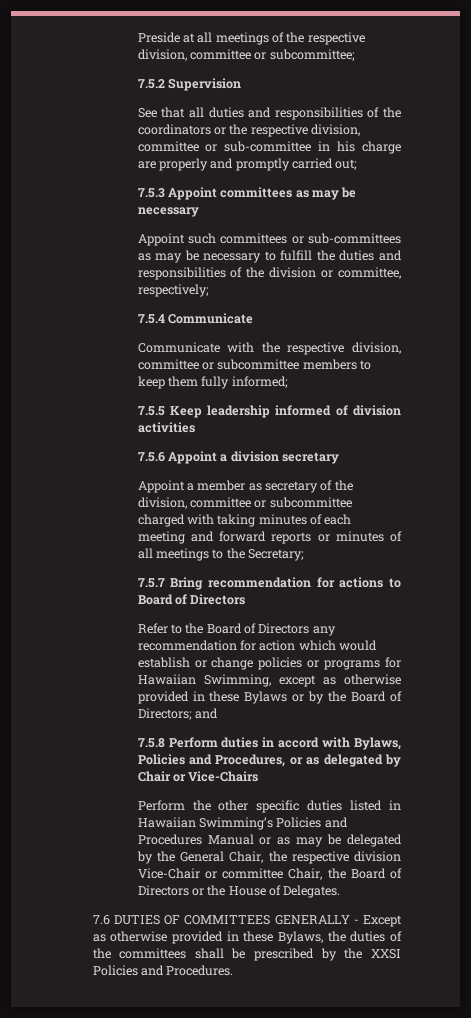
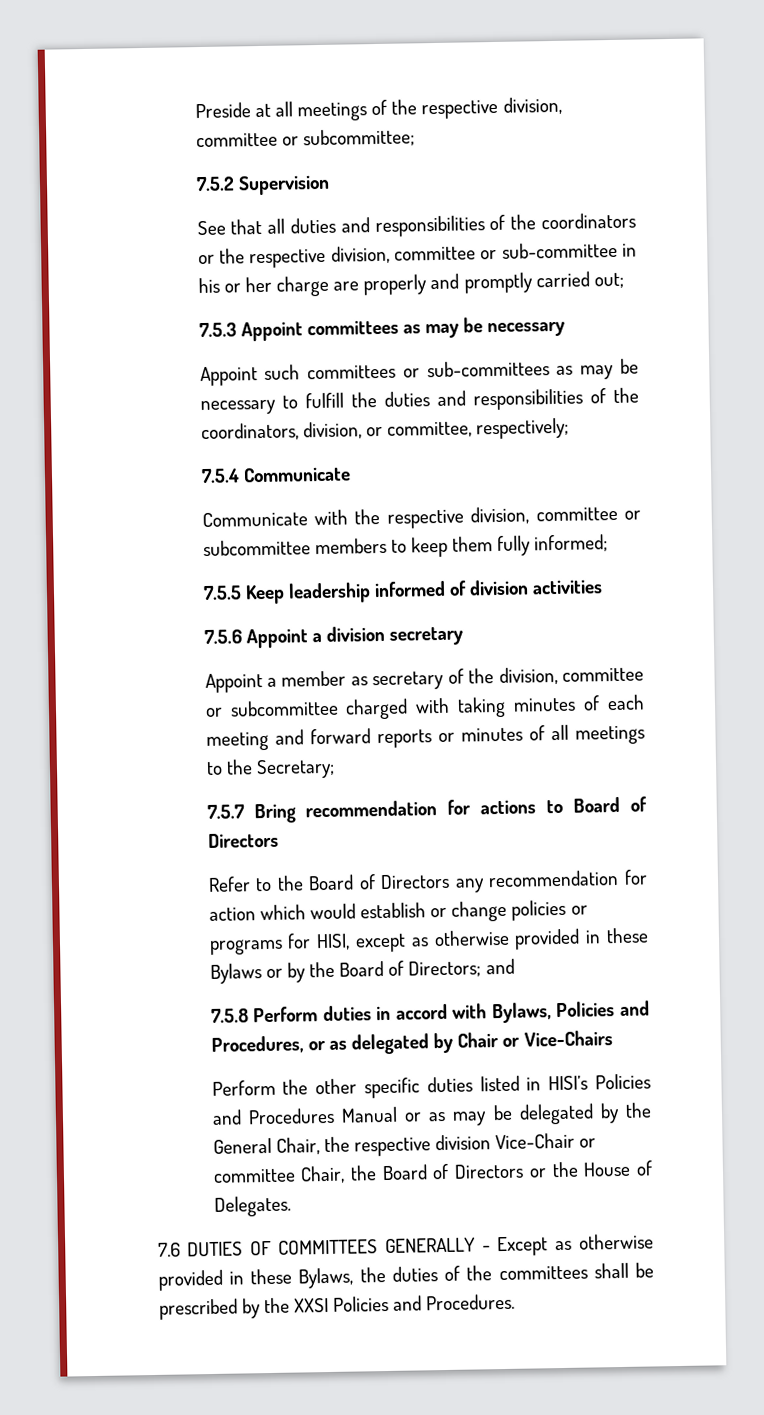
- See that all duties and responsibilities of the coordinators or the respective division, committee or sub-committee in his charge are properly and promptly carried out;
+ See that all duties and responsibilities of the coordinators or the respective division, committee or sub-committee in his or her charge are properly and promptly carried out;
- Appoint such committees or sub-committees as may be necessary to fulfill the duties and responsibilities of the division or committee, respectively;
+ Appoint such committees or sub-committees as may be necessary to fulfill the duties and responsibilities of the coordinators, division, or committee, respectively;
- Refer to the Board of Directors any recommendation for action which would establish or change policies or programs for Hawaiian Swimming, except as otherwise provided in these Bylaws or by the Board of Directors; and
+ Refer to the Board of Directors any recommendation for action which would establish or change policies or programs for HISI, except as otherwise provided in these Bylaws or by the Board of Directors; and
- Perform the other specific duties listed in Hawaiian Swimming’s Policies and Procedures Manual or as may be delegated by the General Chair, the respective division Vice-Chair or committee Chair, the Board of Directors or the House of Delegates.
+ Perform the other specific duties listed in HISI’s Policies and Procedures Manual or as may be delegated by the General Chair, the respective division Vice-Chair or committee Chair, the Board of Directors or the House of Delegates.

